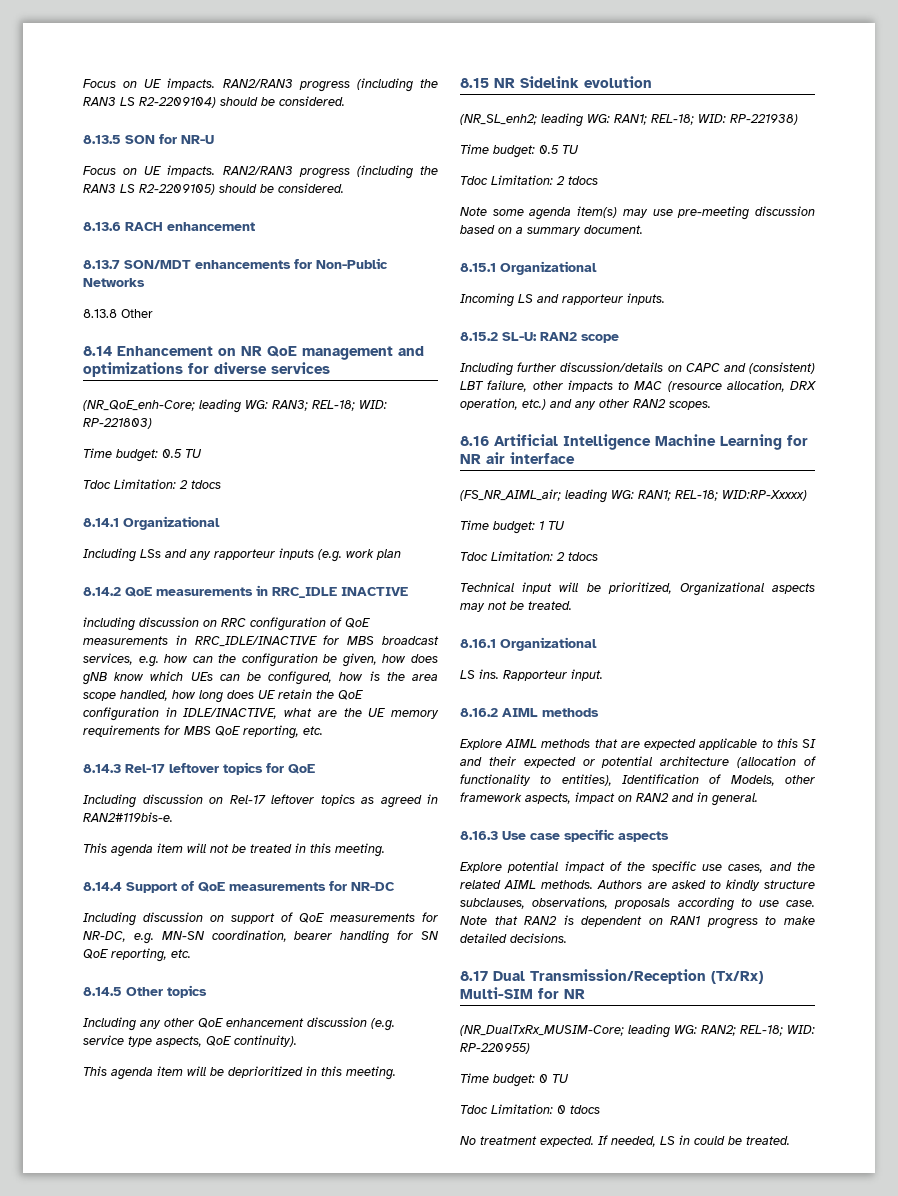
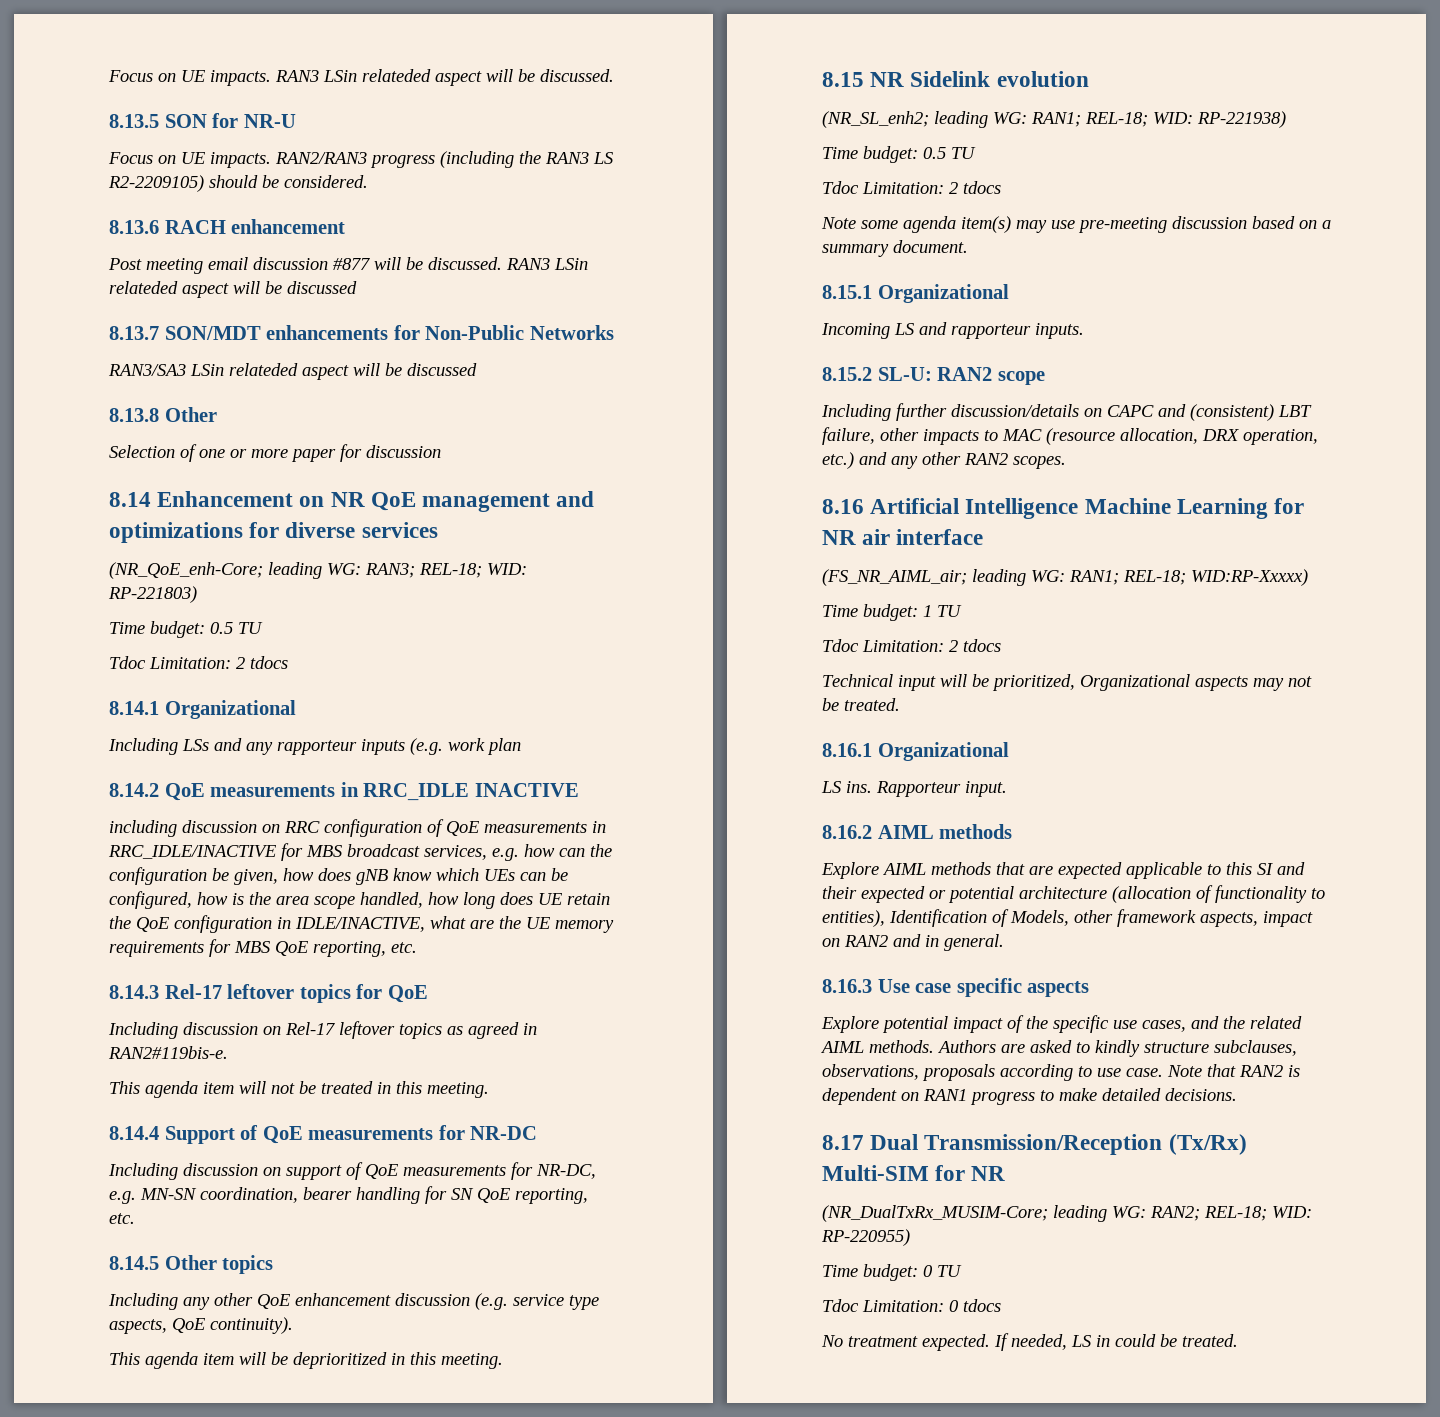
- Focus on UE impacts. RAN2/RAN3 progress (including the RAN3 LS R2-2209104) should be considered.
+ Focus on UE impacts. RAN3 LSin relateded aspect will be discussed.
+ Post meeting email discussion #877 will be discussed. RAN3 LSin relateded aspect will be discussed
+ RAN3/SA3 LSin relateded aspect will be discussed
  8.13.8 Other
+ Selection of one or more paper for discussion

